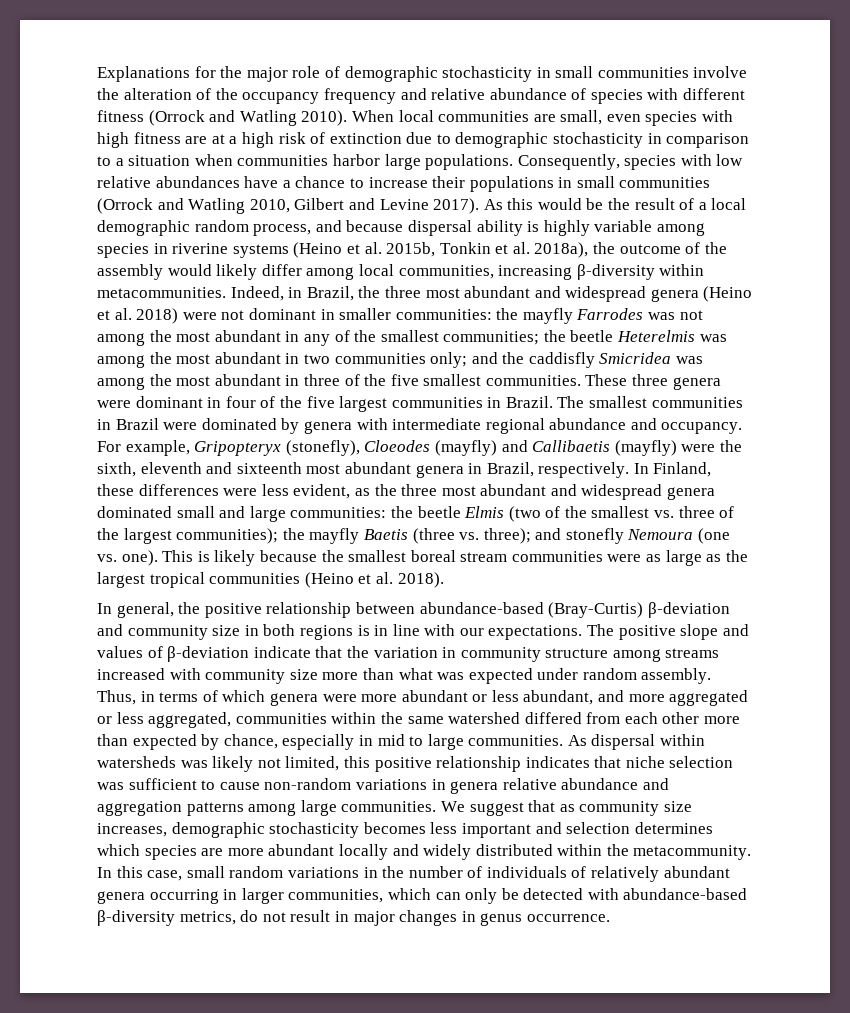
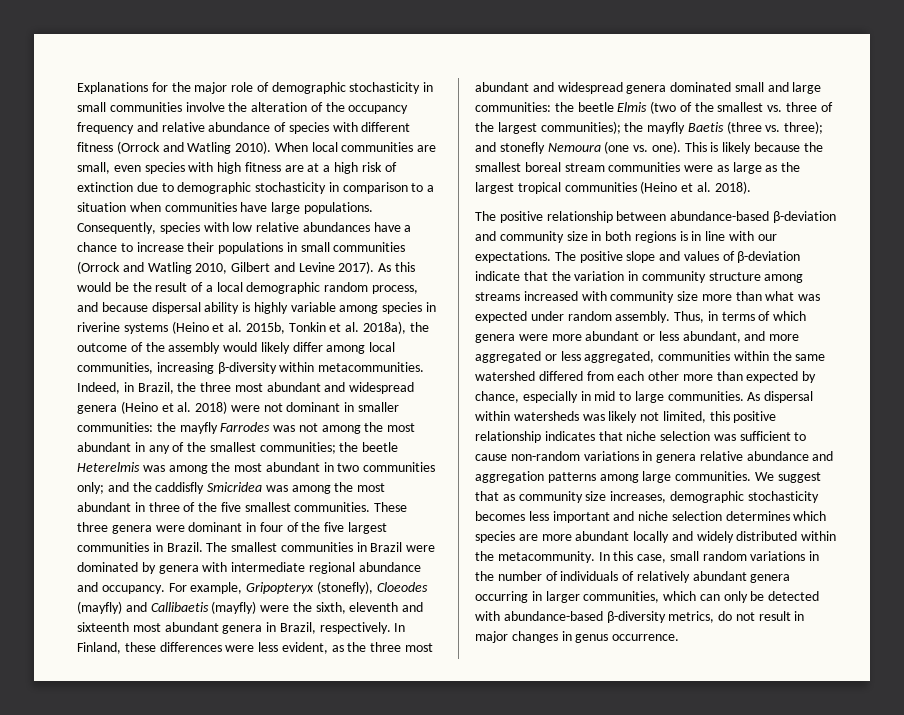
- When local communities are small, even species with high fitness are at a high risk of extinction due to demographic stochasticity in comparison to a situation when communities harbor large populations.
+ When local communities are small, even species with high fitness are at a high risk of extinction due to demographic stochasticity in comparison to a situation when communities have large populations.
- In general, the positive relationship between abundance-based (Bray-Curtis) β-deviation and community size in both regions is in line with our expectations.
+ The positive relationship between abundance-based β-deviation and community size in both regions is in line with our expectations.
- We suggest that as community size increases, demographic stochasticity becomes less important and selection determines which species are more abundant locally and widely distributed within the metacommunity.
+ We suggest that as community size increases, demographic stochasticity becomes less important and niche selection determines which species are more abundant locally and widely distributed within the metacommunity.

